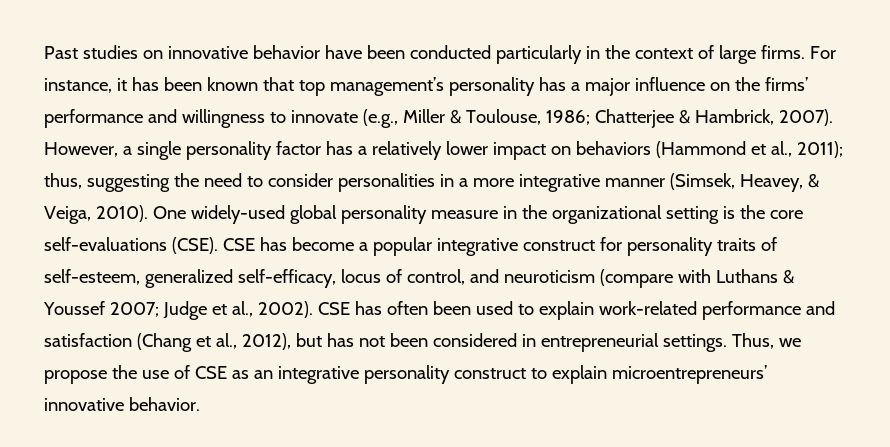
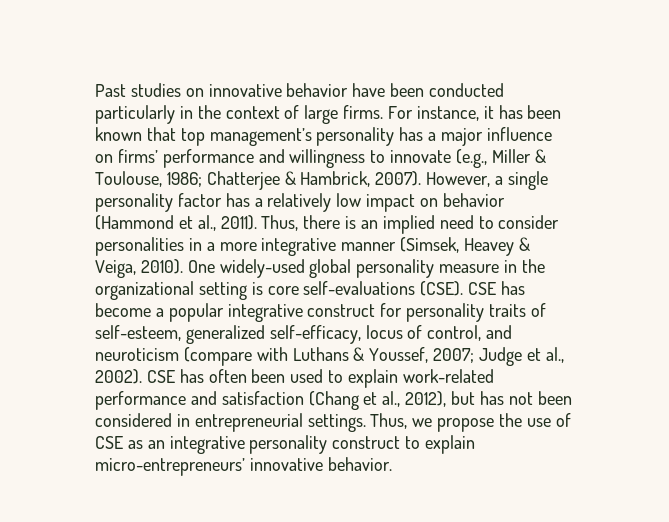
- For instance, it has been known that top management’s personality has a major influence on the firms’ performance and willingness to innovate (e.g., Miller & Toulouse, 1986; Chatterjee & Hambrick, 2007).
+ For instance, it has been known that top management’s personality has a major influence on firms’ performance and willingness to innovate (e.g., Miller & Toulouse, 1986; Chatterjee & Hambrick, 2007).
- However, a single personality factor has a relatively lower impact on behaviors (Hammond et al., 2011); thus, suggesting the need to consider personalities in a more integrative manner (Simsek, Heavey, & Veiga, 2010).
+ However, a single personality factor has a relatively low impact on behavior (Hammond et al., 2011). Thus, there is an implied need to consider personalities in a more integrative manner (Simsek, Heavey & Veiga, 2010).
- One widely-used global personality measure in the organizational setting is the core self-evaluations (CSE).
+ One widely-used global personality measure in the organizational setting is core self-evaluations (CSE).
- CSE has become a popular integrative construct for personality traits of self-esteem, generalized self-efficacy, locus of control, and neuroticism (compare with Luthans & Youssef 2007; Judge et al., 2002).
+ CSE has become a popular integrative construct for personality traits of self-esteem, generalized self-efficacy, locus of control, and neuroticism (compare with Luthans & Youssef, 2007; Judge et al., 2002).
- Thus, we propose the use of CSE as an integrative personality construct to explain microentrepreneurs’ innovative behavior.
+ Thus, we propose the use of CSE as an integrative personality construct to explain micro-entrepreneurs’ innovative behavior.

